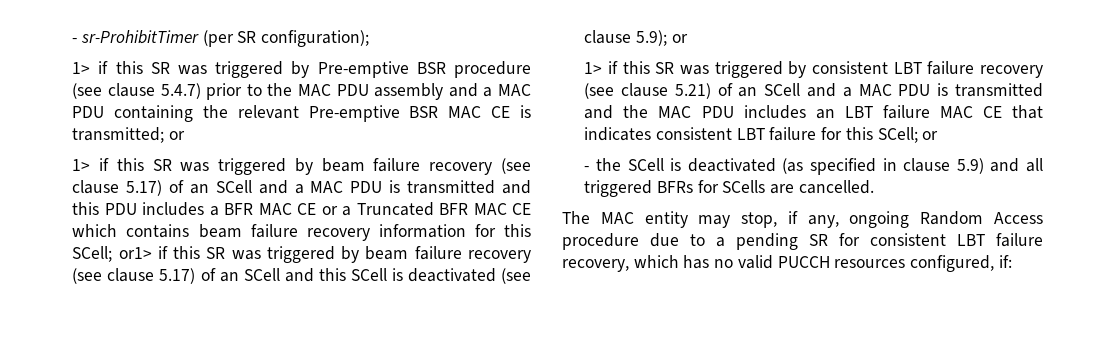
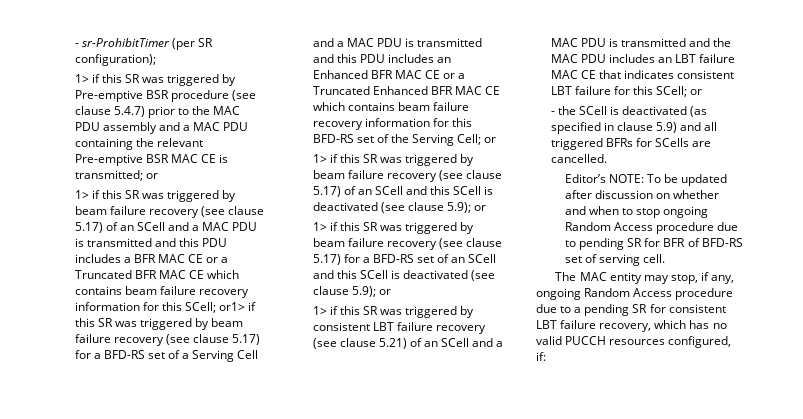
- or1> if this SR was triggered by beam failure recovery (see clause 5.17) of an SCell and this SCell is deactivated (see clause 5.9);
+ or1> if this SR was triggered by beam failure recovery (see clause 5.17) for a BFD-RS set of a Serving Cell and a MAC PDU is transmitted and this PDU includes an Enhanced BFR MAC CE or a Truncated Enhanced BFR MAC CE which contains beam failure recovery information for this BFD-RS set of the Serving Cell; or
+ 1> if this SR was triggered by beam failure recovery (see clause 5.17) of an SCell and this SCell is deactivated (see clause 5.9); or
+ 1> if this SR was triggered by beam failure recovery (see clause 5.17) for a BFD-RS set of an SCell and this SCell is deactivated (see clause 5.9);
+ Editor’s NOTE: To be updated after discussion on whether and when to stop ongoing Random Access procedure due to pending SR for BFR of BFD-RS set of serving cell.

